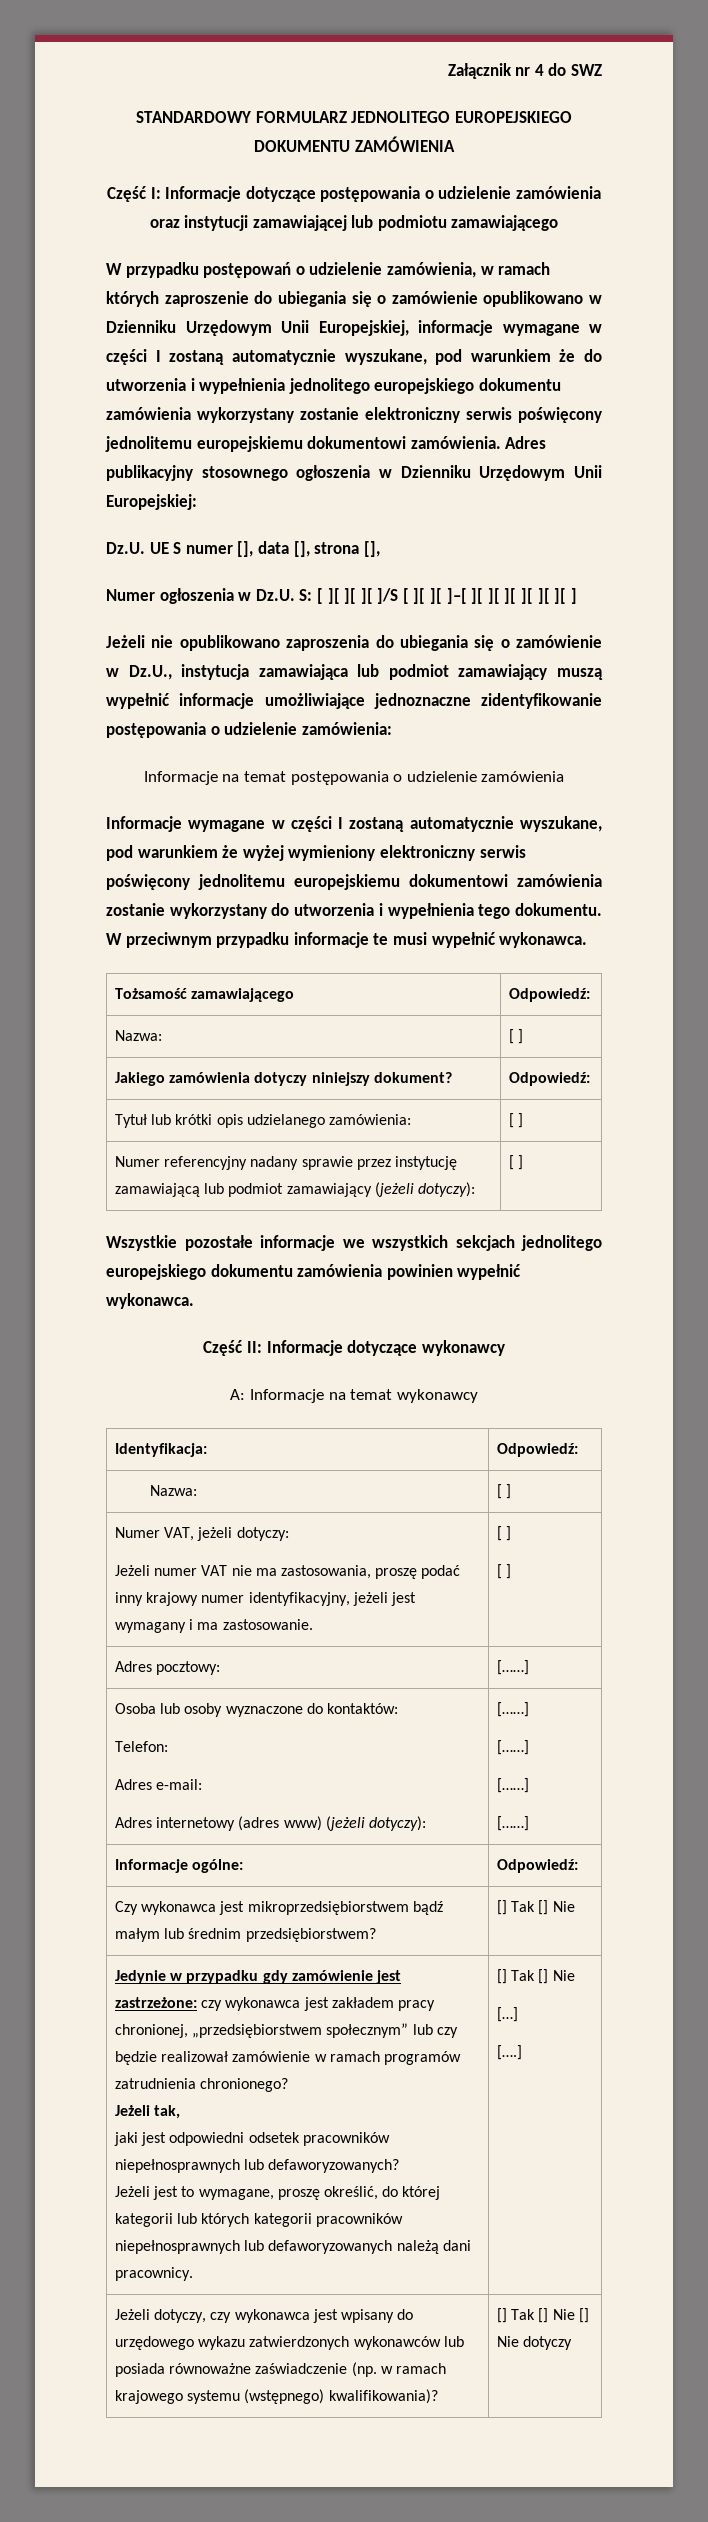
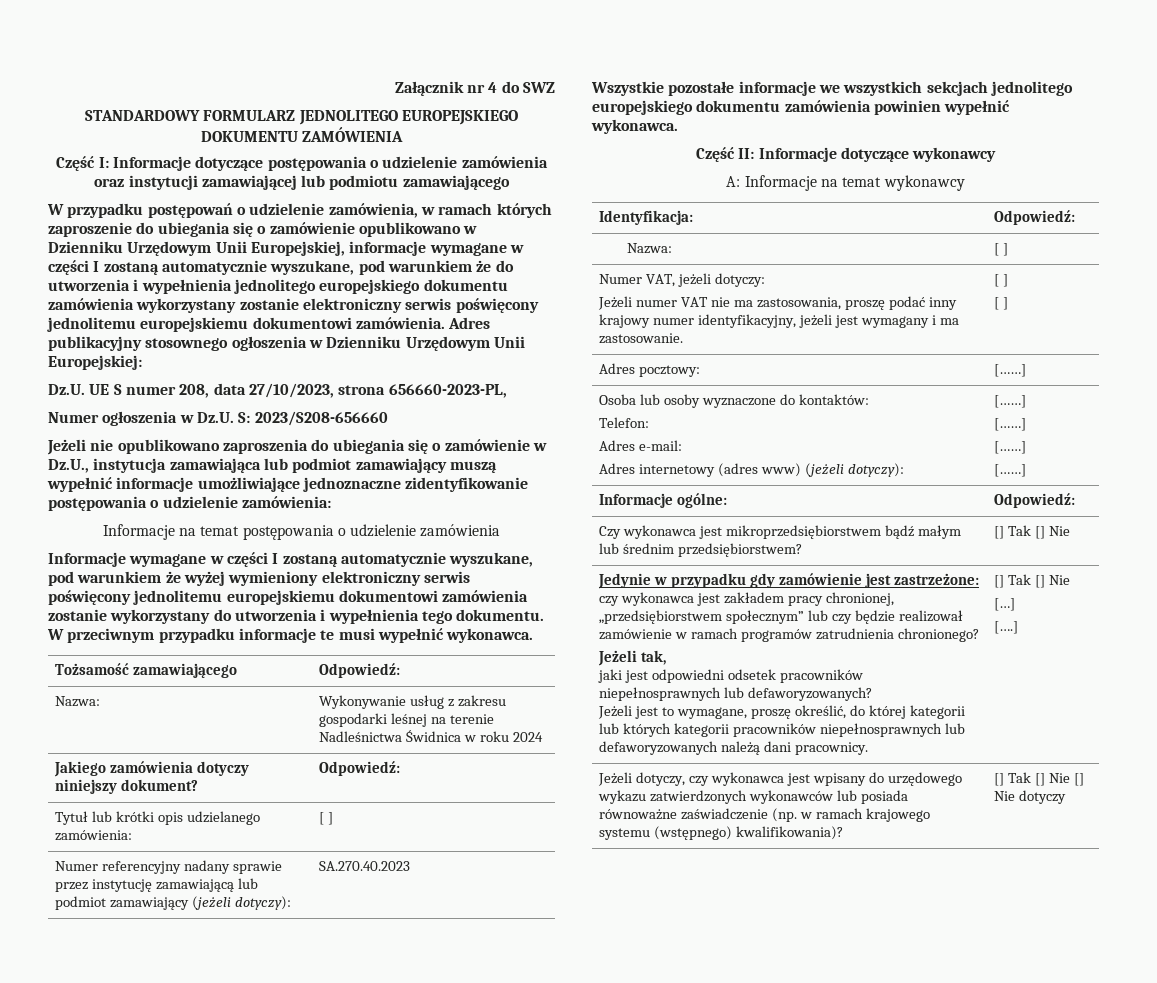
- Dz.U. UE S numer [], data [], strona [],
+ Dz.U. UE S numer 208, data 27/10/2023, strona 656660-2023-PL,
- Numer ogłoszenia w Dz.U. S: [ ][ ][ ][ ]/S [ ][ ][ ]–[ ][ ][ ][ ][ ][ ][ ]
+ Numer ogłoszenia w Dz.U. S: 2023/S208-656660
  Tożsamość zamawiającego | Odpowiedź:
- Nazwa: | [ ]
+ Nazwa: | Wykonywanie usług z zakresu gospodarki leśnej na terenie Nadleśnictwa Świdnica w roku 2024
- Numer referencyjny nadany sprawie przez instytucję zamawiającą lub podmiot zamawiający (jeżeli dotyczy): | [ ]
+ Numer referencyjny nadany sprawie przez instytucję zamawiającą lub podmiot zamawiający (jeżeli dotyczy): | SA.270.40.2023

